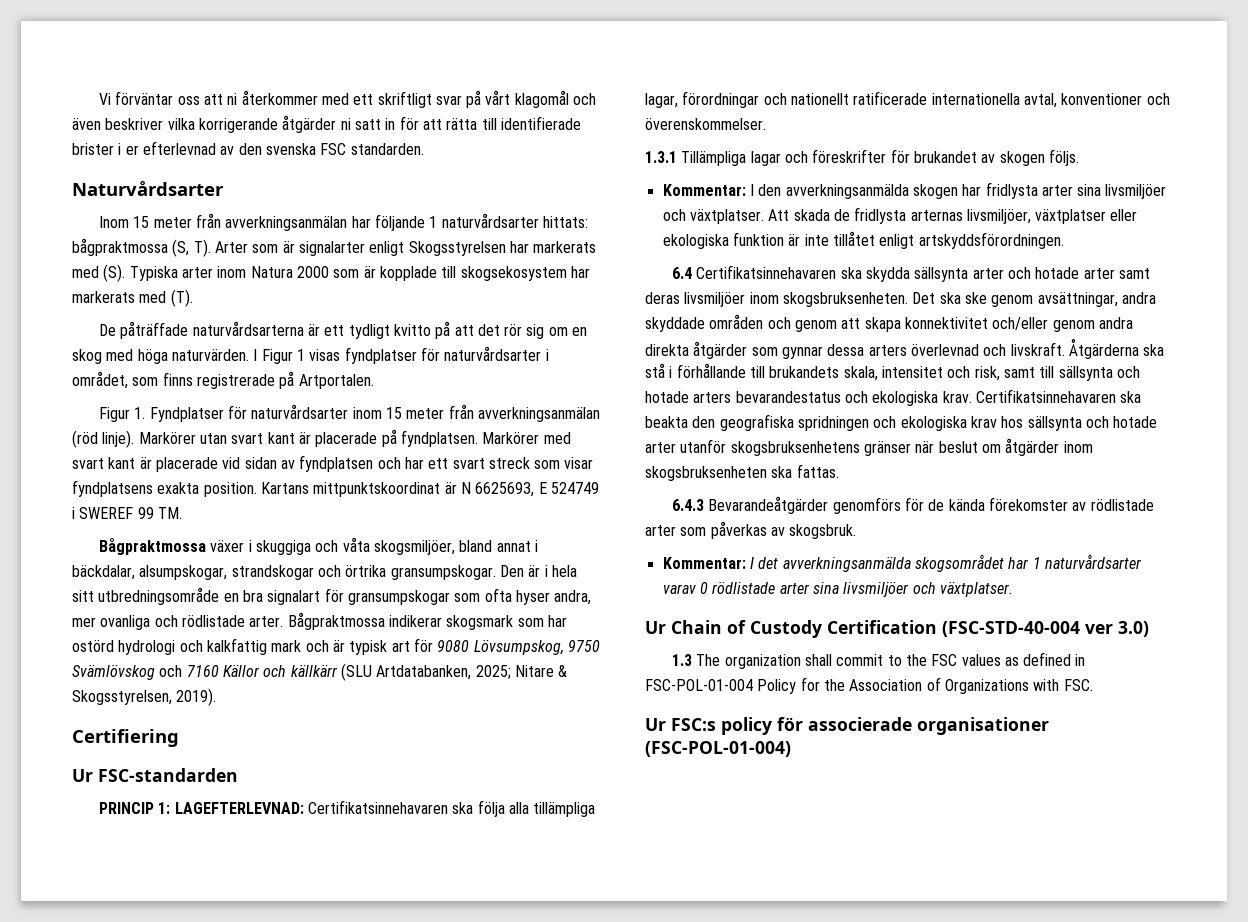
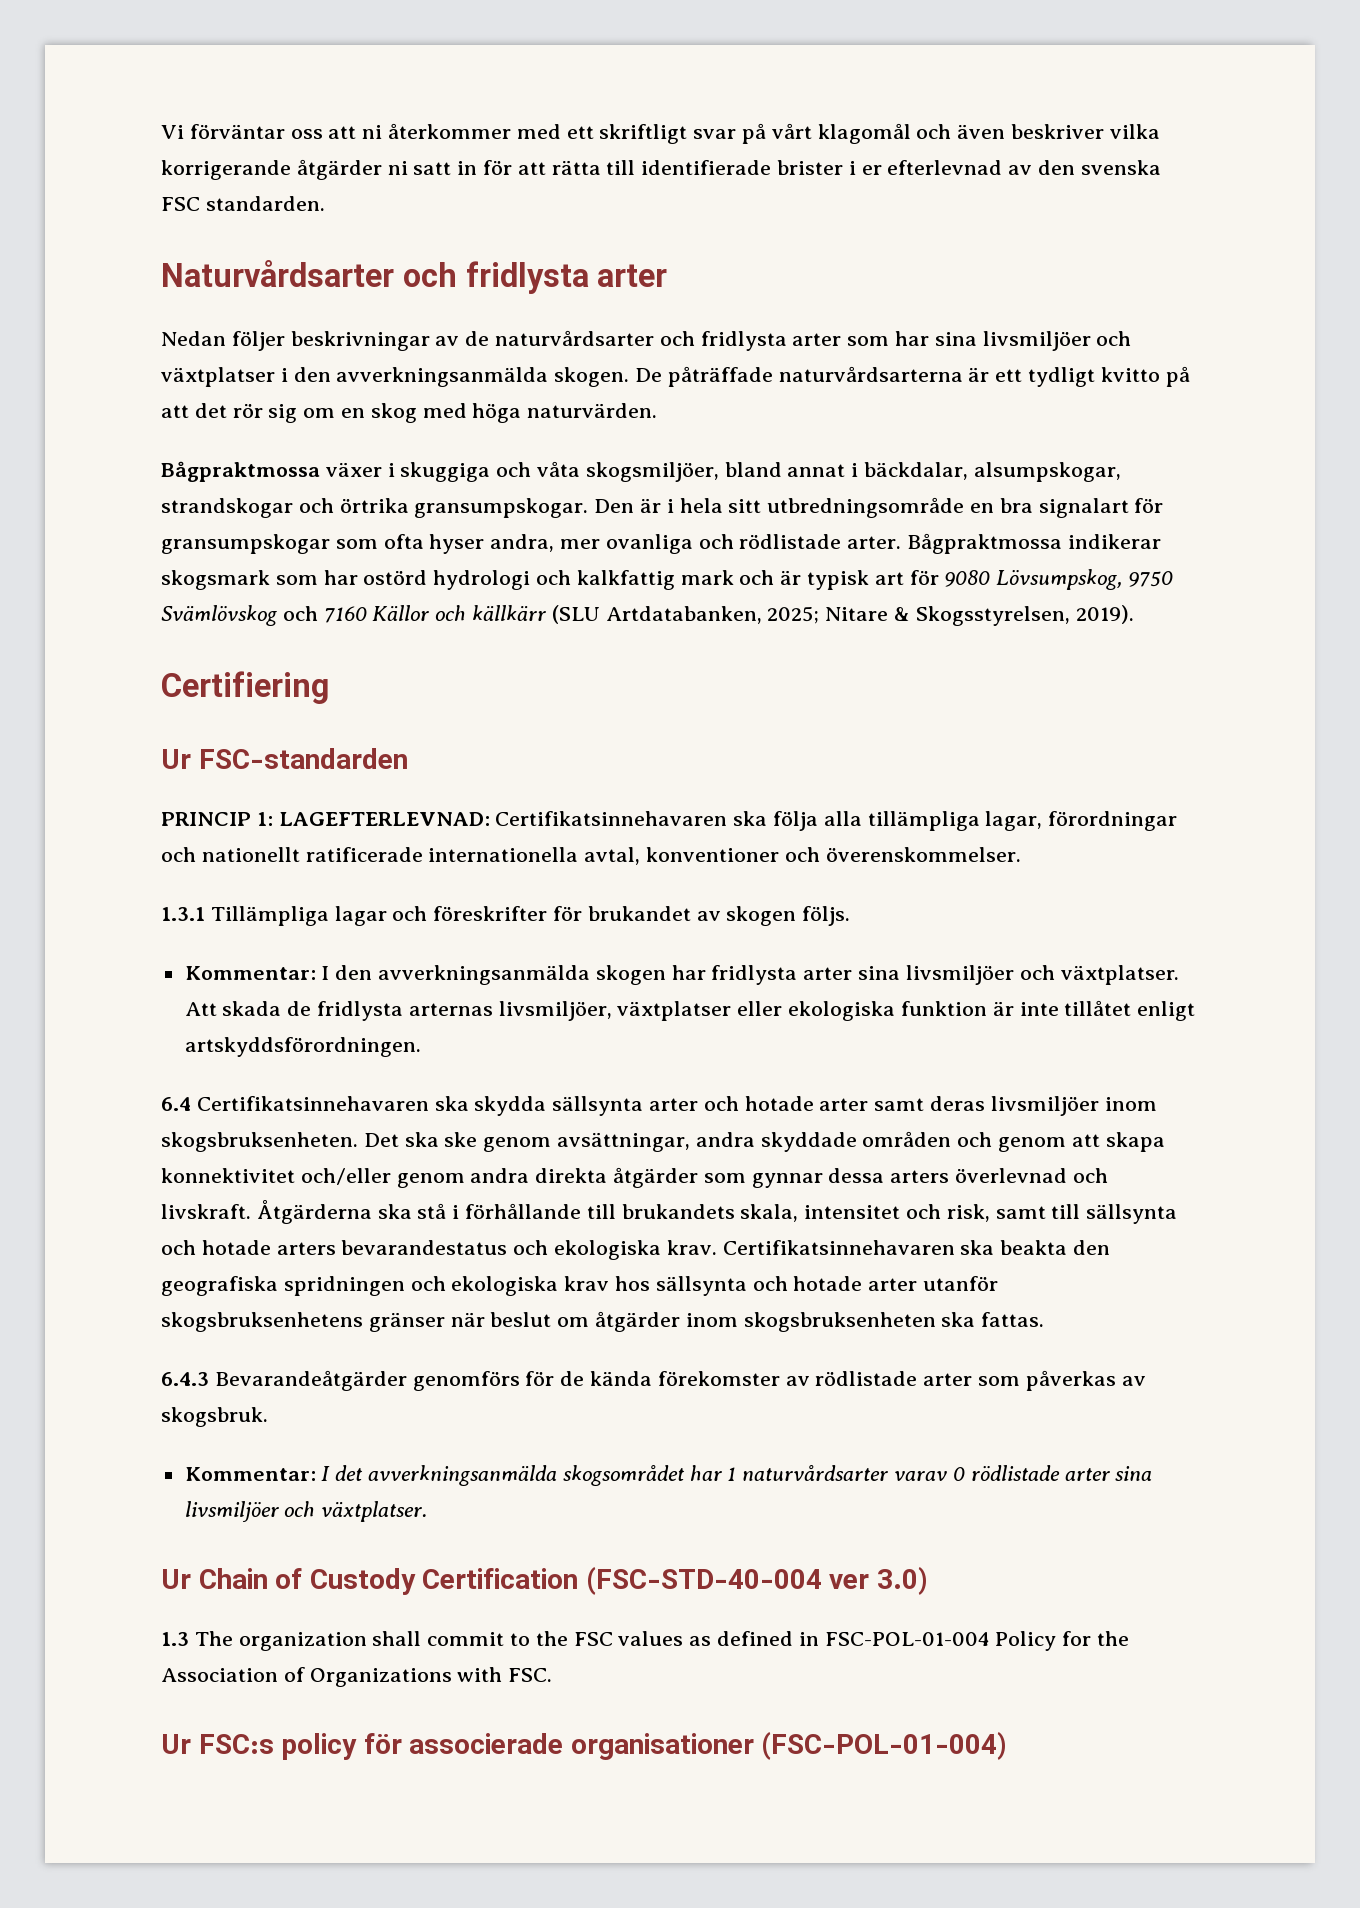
- Naturvårdsarter
- Inom 15 meter från avverkningsanmälan har följande 1 naturvårdsarter hittats: bågpraktmossa (S, T). Arter som är signalarter enligt Skogsstyrelsen har markerats med (S). Typiska arter inom Natura 2000 som är kopplade till skogsekosystem har markerats med (T).
- De påträffade naturvårdsarterna är ett tydligt kvitto på att det rör sig om en skog med höga naturvärden. I Figur 1 visas fyndplatser för naturvårdsarter i området, som finns registrerade på Artportalen.
- Figur 1. Fyndplatser för naturvårdsarter inom 15 meter från avverkningsanmälan (röd linje). Markörer utan svart kant är placerade på fyndplatsen. Markörer med svart kant är placerade vid sidan av fyndplatsen och har ett svart streck som visar fyndplatsens exakta position. Kartans mittpunktskoordinat är N 6625693, E 524749 i SWEREF 99 TM.
+ Naturvårdsarter och fridlysta arter
+ Nedan följer beskrivningar av de naturvårdsarter och fridlysta arter som har sina livsmiljöer och växtplatser i den avverkningsanmälda skogen. De påträffade naturvårdsarterna är ett tydligt kvitto på att det rör sig om en skog med höga naturvärden.

